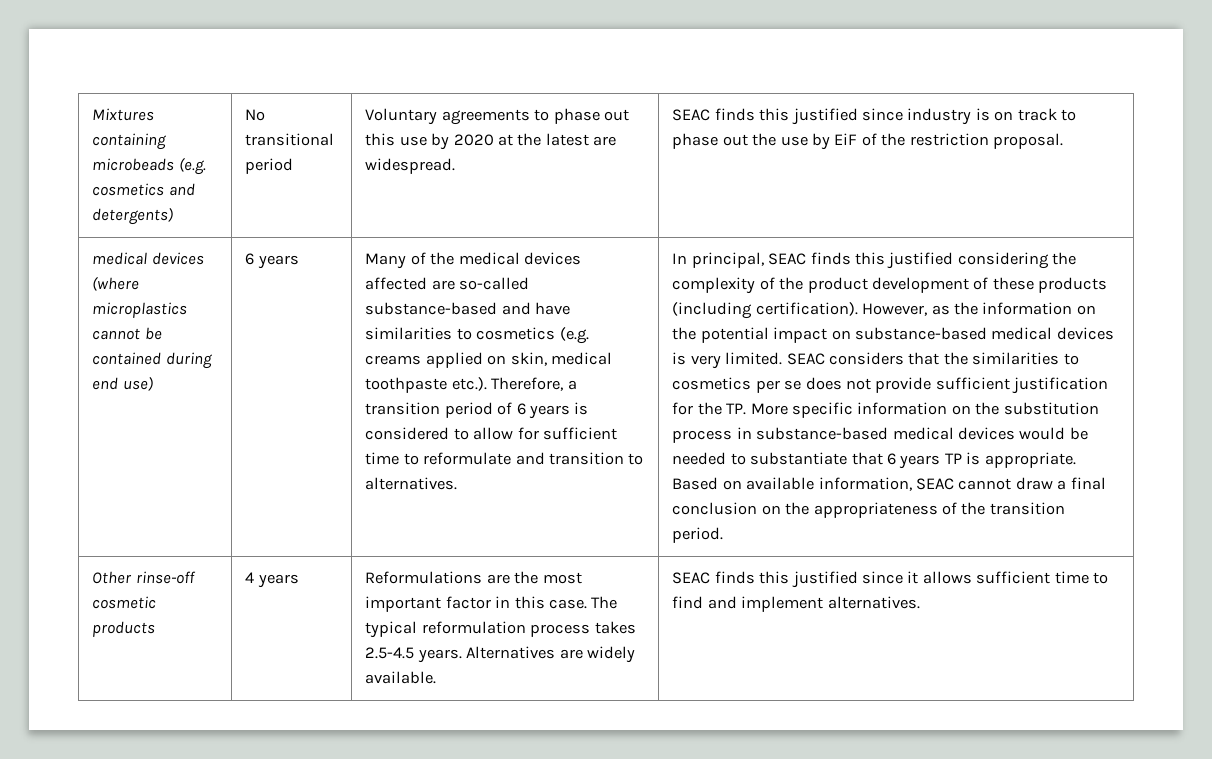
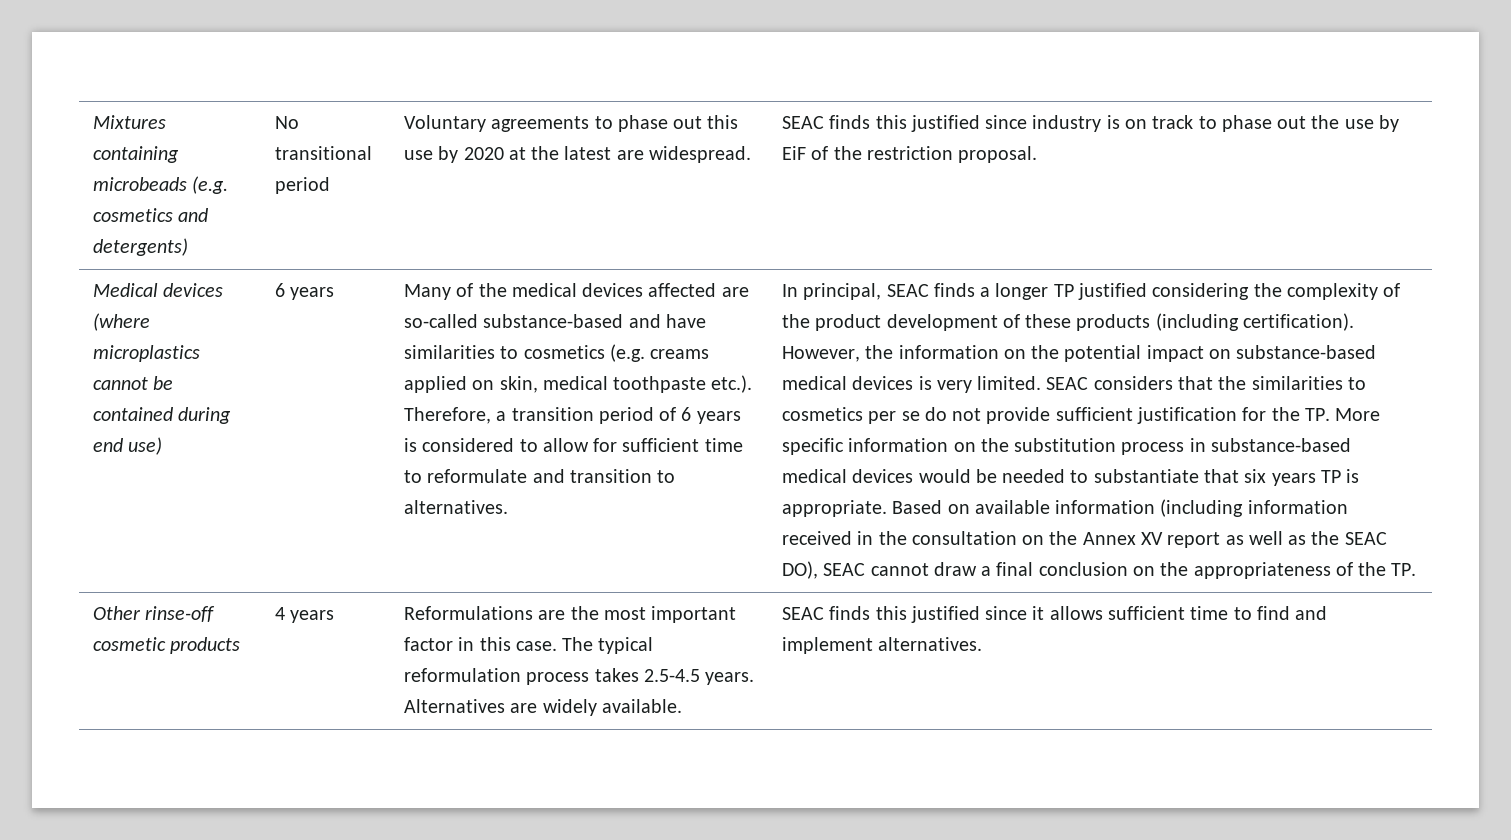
- medical devices (where microplastics cannot be contained during end use)
+ Medical devices (where microplastics cannot be contained during end use)
- In principal, SEAC finds this justified considering the complexity of the product development of these products (including certification).
+ In principal, SEAC finds a longer TP justified considering the complexity of the product development of these products (including certification).
- However, as the information on the potential impact on substance-based medical devices is very limited.
+ However, the information on the potential impact on substance-based medical devices is very limited.
- SEAC considers that the similarities to cosmetics per se does not provide sufficient justification for the TP. More specific information on the substitution process in substance-based medical devices would be needed to substantiate that 6 years TP is appropriate.
+ SEAC considers that the similarities to cosmetics per se do not provide sufficient justification for the TP. More specific information on the substitution process in substance-based medical devices would be needed to substantiate that six years TP is appropriate.
- Based on available information, SEAC cannot draw a final conclusion on the appropriateness of the transition period.
+ Based on available information (including information received in the consultation on the Annex XV report as well as the SEAC DO), SEAC cannot draw a final conclusion on the appropriateness of the TP.

